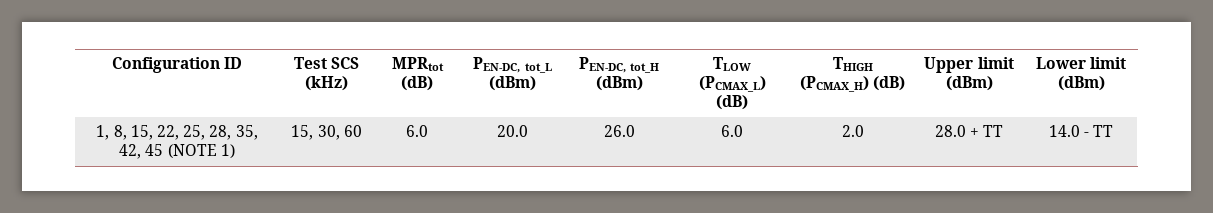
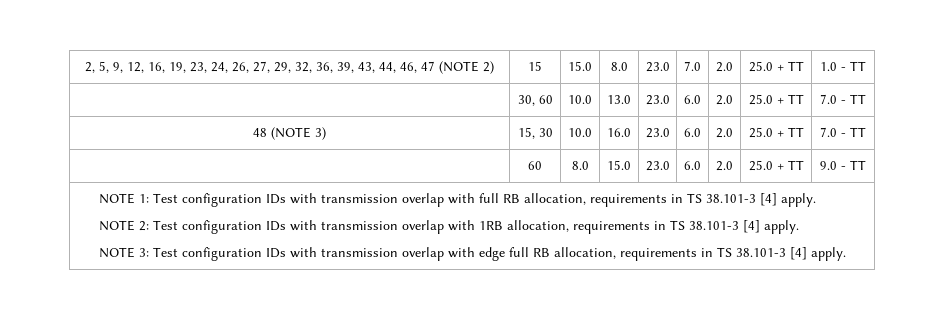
- Configuration ID | Test SCS (kHz) | MPRtot (dB) | PEN-DC, tot_L (dBm) | PEN-DC, tot_H (dBm) | TLOW (PCMAX_L) (dB) | THIGH (PCMAX_H) (dB) | Upper limit (dBm) | Lower limit (dBm)
- 1, 8, 15, 22, 25, 28, 35, 42, 45 (NOTE 1) | 15, 30, 60 | 6.0 | 20.0 | 26.0 | 6.0 | 2.0 | 28.0 + TT | 14.0 - TT
+ 2, 5, 9, 12, 16, 19, 23, 24, 26, 27, 29, 32, 36, 39, 43, 44, 46, 47 (NOTE 2) | 15 | 15.0 | 8.0 | 23.0 | 7.0 | 2.0 | 25.0 + TT | 1.0 - TT
+ | 30, 60 | 10.0 | 13.0 | 23.0 | 6.0 | 2.0 | 25.0 + TT | 7.0 - TT
+ 48 (NOTE 3) | 15, 30 | 10.0 | 16.0 | 23.0 | 6.0 | 2.0 | 25.0 + TT | 7.0 - TT
+ | 60 | 8.0 | 15.0 | 23.0 | 6.0 | 2.0 | 25.0 + TT | 9.0 - TT
+ NOTE 1: Test configuration IDs with transmission overlap with full RB allocation, requirements in TS 38.101-3 [4] apply.
+ NOTE 2: Test configuration IDs with transmission overlap with 1RB allocation, requirements in TS 38.101-3 [4] apply.
+ NOTE 3: Test configuration IDs with transmission overlap with edge full RB allocation, requirements in TS 38.101-3 [4] apply.

